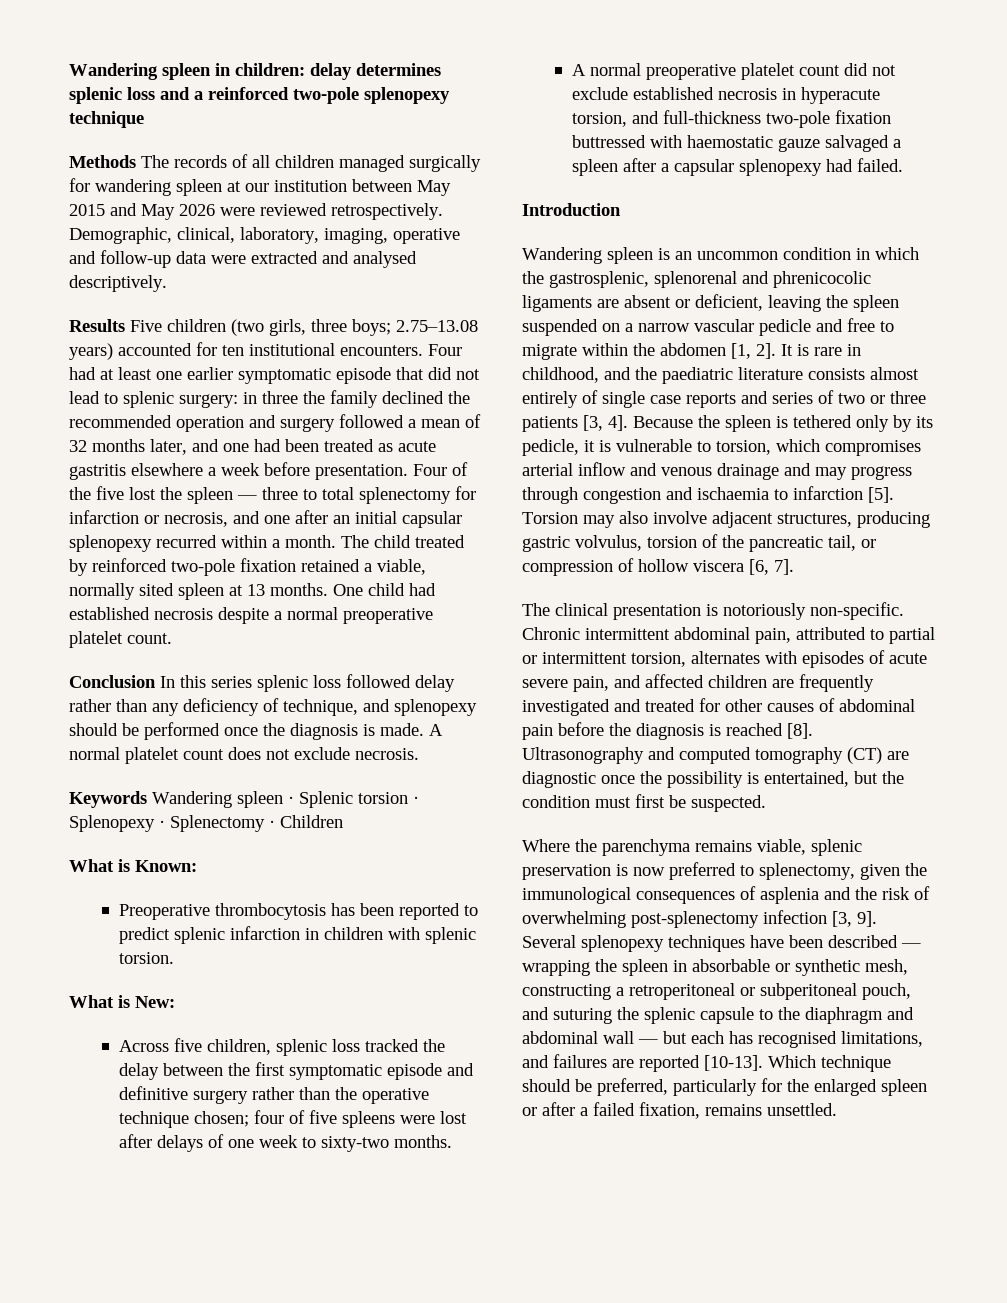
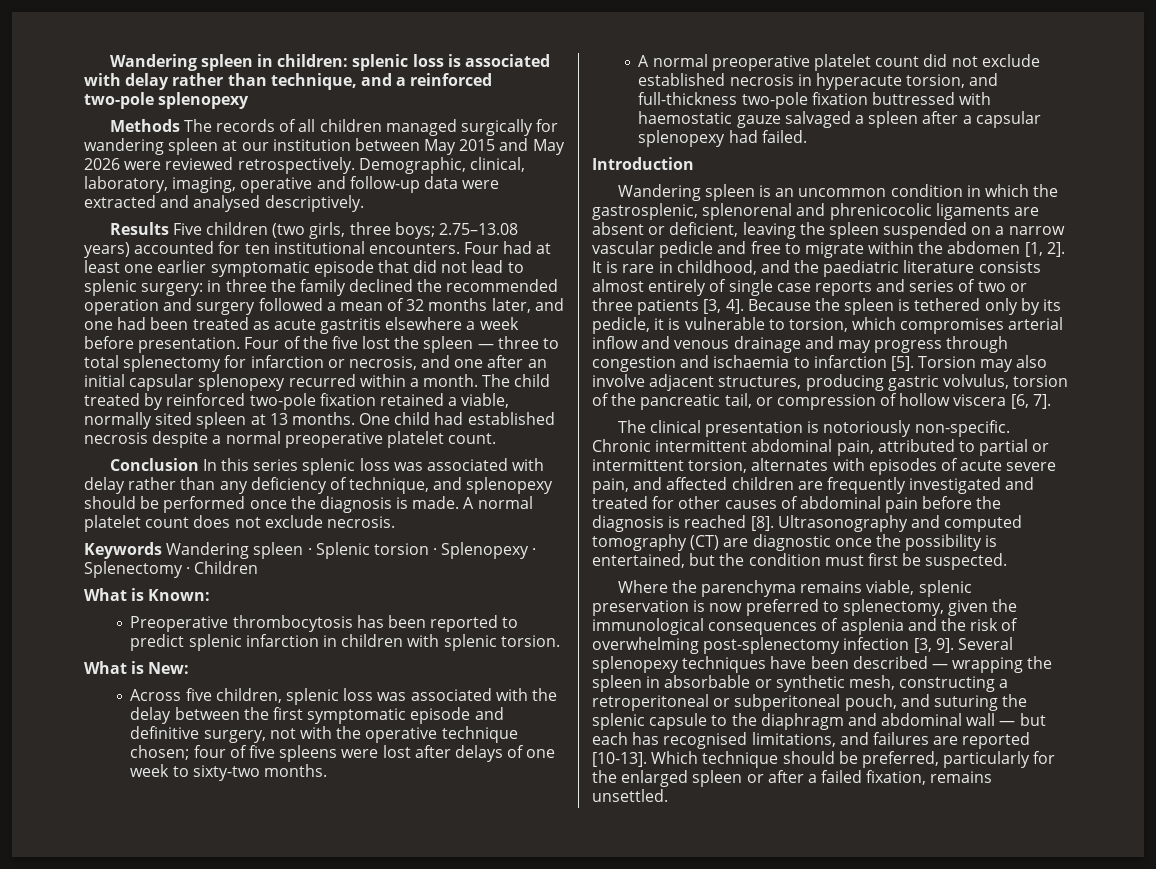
- Wandering spleen in children: delay determines splenic loss and a reinforced two-pole splenopexy technique
+ Wandering spleen in children: splenic loss is associated with delay rather than technique, and a reinforced two-pole splenopexy
- Conclusion In this series splenic loss followed delay rather than any deficiency of technique, and splenopexy should be performed once the diagnosis is made.
+ Conclusion In this series splenic loss was associated with delay rather than any deficiency of technique, and splenopexy should be performed once the diagnosis is made.
- Across five children, splenic loss tracked the delay between the first symptomatic episode and definitive surgery rather than the operative technique chosen; four of five spleens were lost after delays of one week to sixty-two months.
+ Across five children, splenic loss was associated with the delay between the first symptomatic episode and definitive surgery, not with the operative technique chosen; four of five spleens were lost after delays of one week to sixty-two months.

